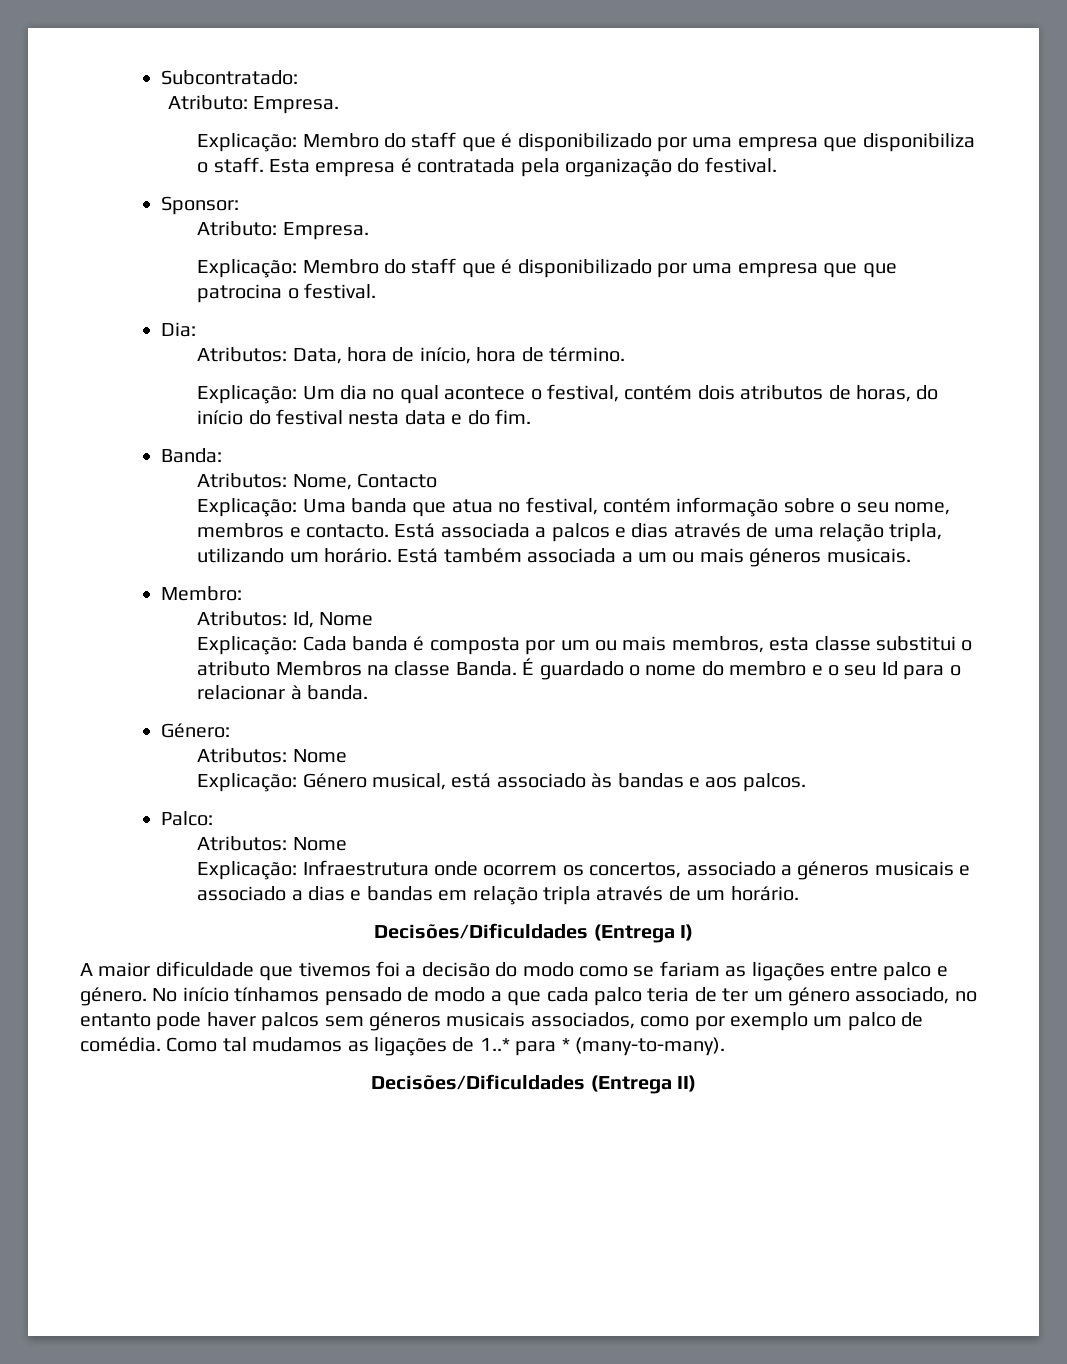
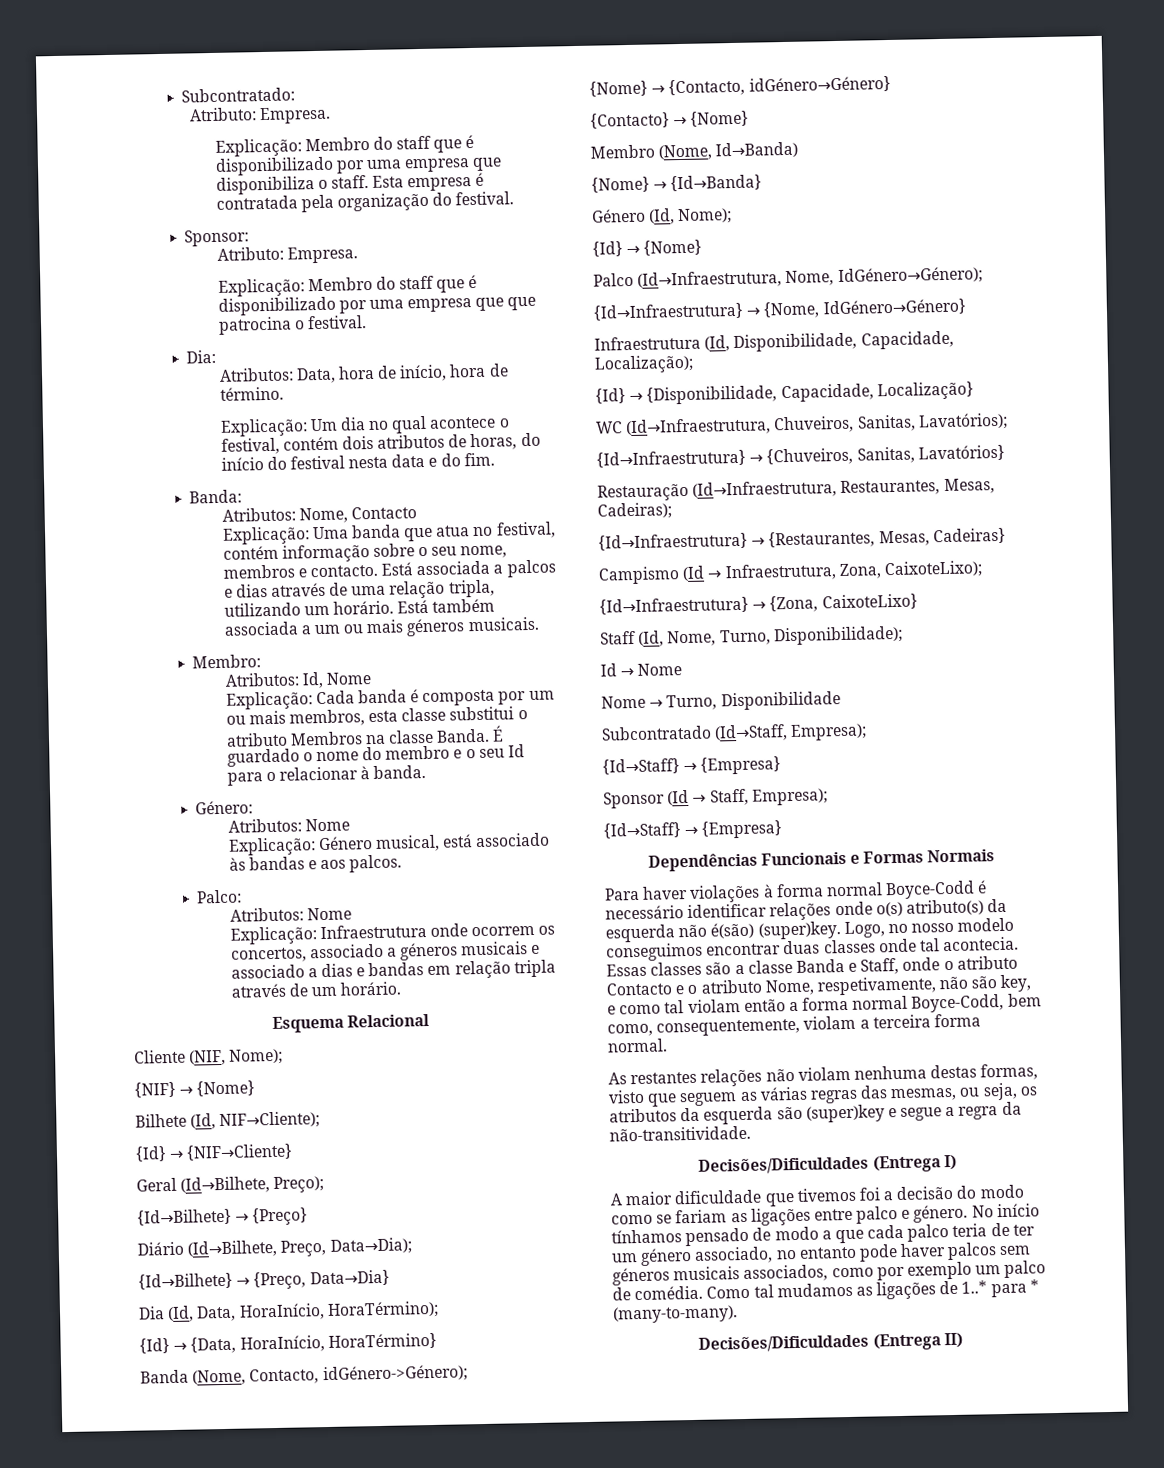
+ Esquema Relacional
+ Cliente (NIF, Nome);
+ {NIF} → {Nome}
+ Bilhete (Id, NIF→Cliente);
+ {Id} → {NIF→Cliente}
+ Geral (Id→Bilhete, Preço);
+ {Id→Bilhete} → {Preço}
+ Diário (Id→Bilhete, Preço, Data→Dia);
+ {Id→Bilhete} → {Preço, Data→Dia}
+ Dia (Id, Data, HoraInício, HoraTérmino);
+ {Id} → {Data, HoraInício, HoraTérmino}
+ Banda (Nome, Contacto, idGénero->Género);
+ {Nome} → {Contacto, idGénero→Género}
+ {Contacto} → {Nome}
+ Membro (Nome, Id→Banda)
+ {Nome} → {Id→Banda}
+ Género (Id, Nome);
+ {Id} → {Nome}
+ Palco (Id→Infraestrutura, Nome, IdGénero→Género);
+ {Id→Infraestrutura} → {Nome, IdGénero→Género}
+ Infraestrutura (Id, Disponibilidade, Capacidade, Localização);
+ {Id} → {Disponibilidade, Capacidade, Localização}
+ WC (Id→Infraestrutura, Chuveiros, Sanitas, Lavatórios);
+ {Id→Infraestrutura} → {Chuveiros, Sanitas, Lavatórios}
+ Restauração (Id→Infraestrutura, Restaurantes, Mesas, Cadeiras);
+ {Id→Infraestrutura} → {Restaurantes, Mesas, Cadeiras}
+ Campismo (Id → Infraestrutura, Zona, CaixoteLixo);
+ {Id→Infraestrutura} → {Zona, CaixoteLixo}
+ Staff (Id, Nome, Turno, Disponibilidade);
+ Id → Nome
+ Nome → Turno, Disponibilidade
+ Subcontratado (Id→Staff, Empresa);
+ {Id→Staff} → {Empresa}
+ Sponsor (Id → Staff, Empresa);
+ {Id→Staff} → {Empresa}
+ Dependências Funcionais e Formas Normais
+ Para haver violações à forma normal Boyce-Codd é necessário identificar relações onde o(s) atributo(s) da esquerda não é(são) (super)key. Logo, no nosso modelo conseguimos encontrar duas classes onde tal acontecia. Essas classes são a classe Banda e Staff, onde o atributo Contacto e o atributo Nome, respetivamente, não são key, e como tal violam então a forma normal Boyce-Codd, bem como, consequentemente, violam a terceira forma normal.
+ As restantes relações não violam nenhuma destas formas, visto que seguem as várias regras das mesmas, ou seja, os atributos da esquerda são (super)key e segue a regra da não-transitividade.

